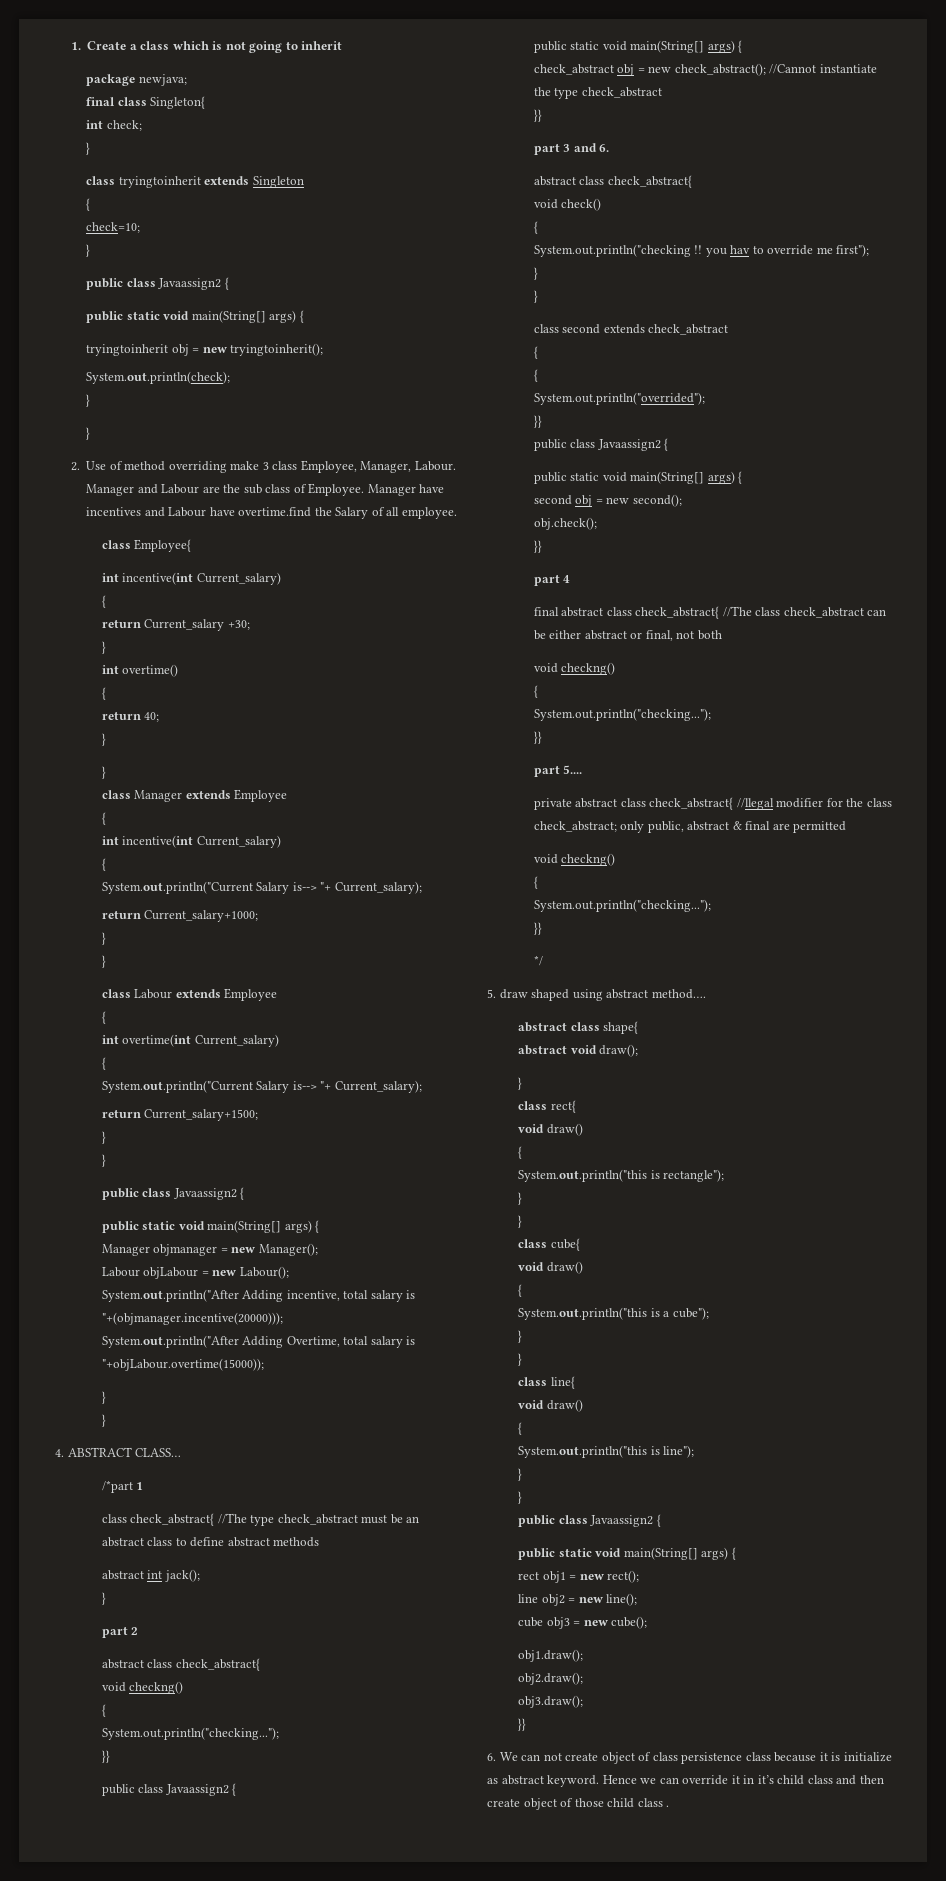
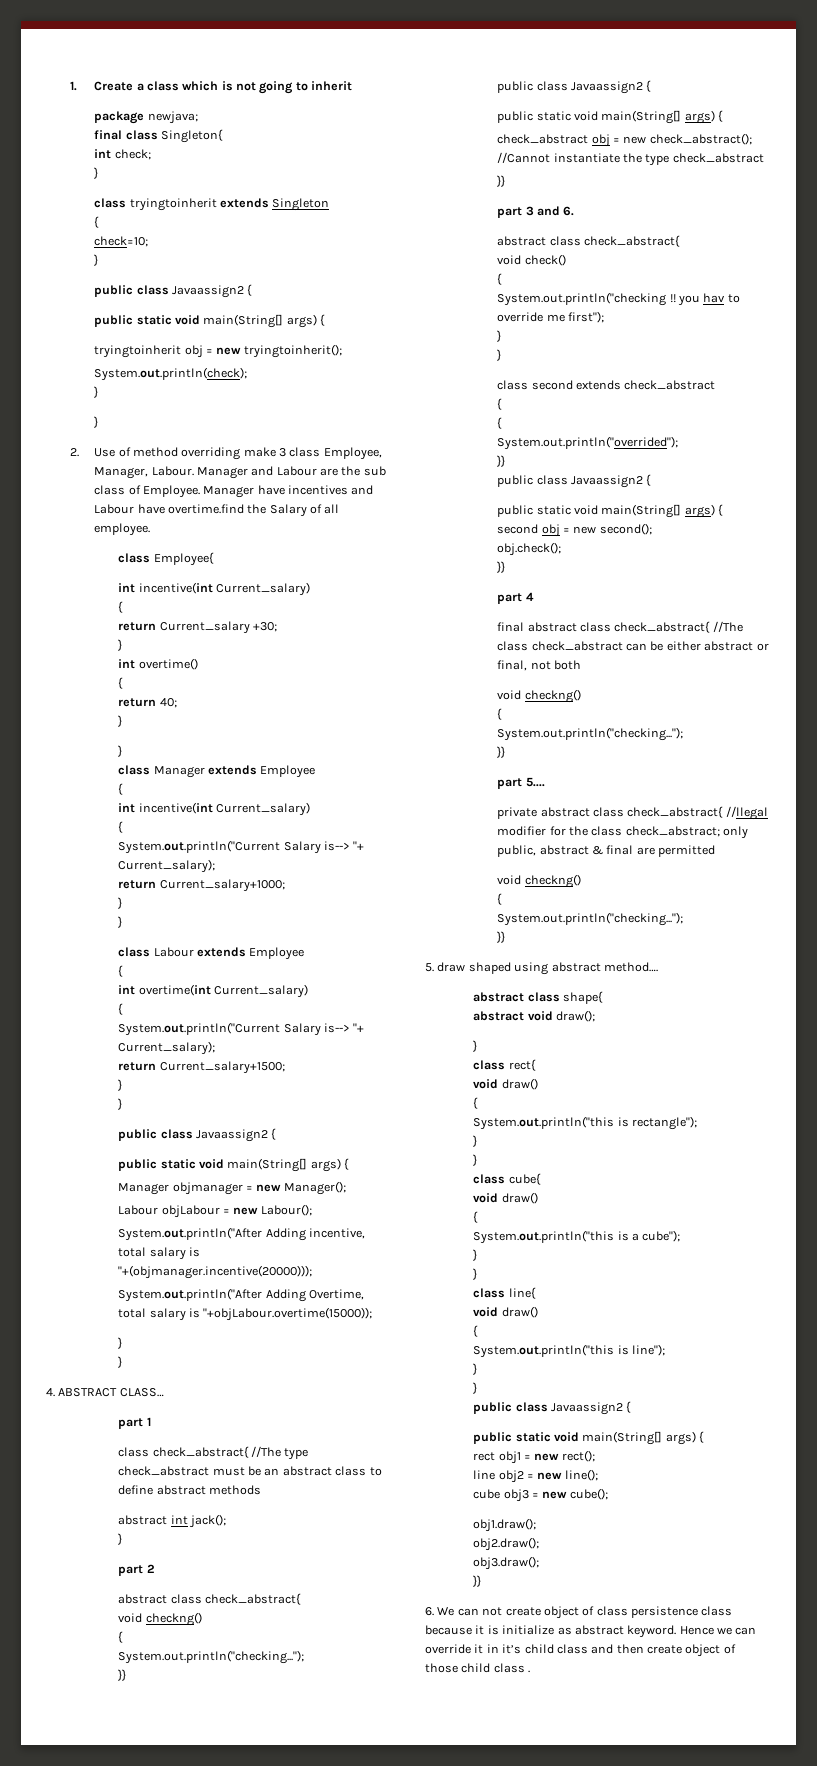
- /*part 1
+ part 1
- */

